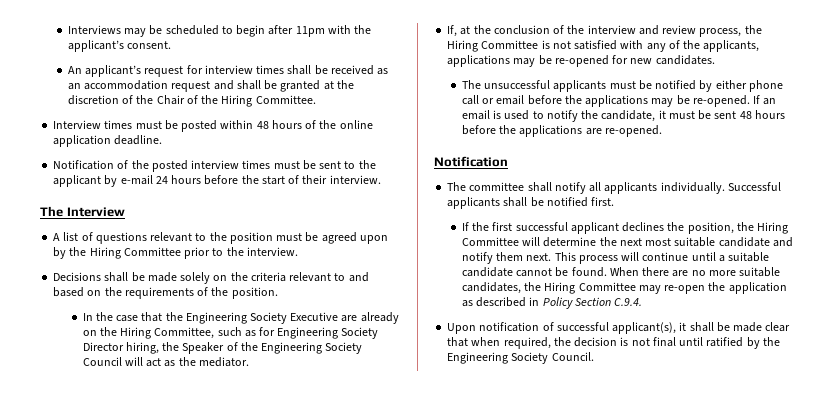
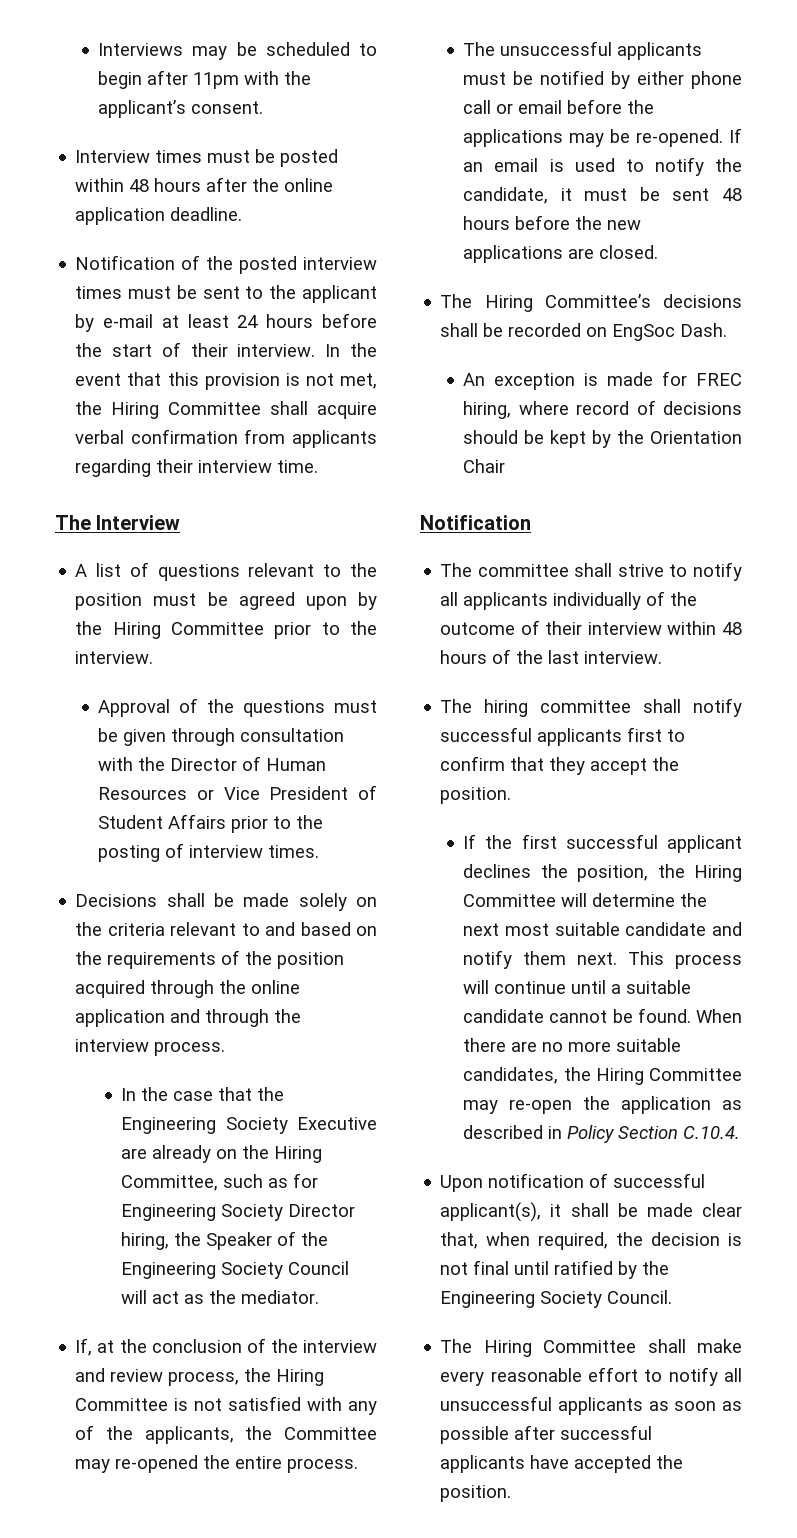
- An applicant’s request for interview times shall be received as an accommodation request and shall be granted at the discretion of the Chair of the Hiring Committee.
- Interview times must be posted within 48 hours of the online application deadline.
+ Interview times must be posted within 48 hours after the online application deadline.
- Notification of the posted interview times must be sent to the applicant by e-mail 24 hours before the start of their interview.
+ Notification of the posted interview times must be sent to the applicant by e-mail at least 24 hours before the start of their interview. In the event that this provision is not met, the Hiring Committee shall acquire verbal confirmation from applicants regarding their interview time.
+ Approval of the questions must be given through consultation with the Director of Human Resources or Vice President of Student Affairs prior to the posting of interview times.
- Decisions shall be made solely on the criteria relevant to and based on the requirements of the position.
+ Decisions shall be made solely on the criteria relevant to and based on the requirements of the position acquired through the online application and through the interview process.
- If, at the conclusion of the interview and review process, the Hiring Committee is not satisfied with any of the applicants, applications may be re-opened for new candidates.
+ If, at the conclusion of the interview and review process, the Hiring Committee is not satisfied with any of the applicants, the Committee may re-opened the entire process.
- If an email is used to notify the candidate, it must be sent 48 hours before the applications are re-opened.
+ If an email is used to notify the candidate, it must be sent 48 hours before the new applications are closed.
+ The Hiring Committee’s decisions shall be recorded on EngSoc Dash.
+ An exception is made for FREC hiring, where record of decisions should be kept by the Orientation Chair
- The committee shall notify all applicants individually. Successful applicants shall be notified first.
+ The committee shall strive to notify all applicants individually of the outcome of their interview within 48 hours of the last interview.
+ The hiring committee shall notify successful applicants first to confirm that they accept the position.
- When there are no more suitable candidates, the Hiring Committee may re-open the application as described in Policy Section C.9.4.
+ When there are no more suitable candidates, the Hiring Committee may re-open the application as described in Policy Section C.10.4.
- Upon notification of successful applicant(s), it shall be made clear that when required, the decision is not final until ratified by the Engineering Society Council.
+ Upon notification of successful applicant(s), it shall be made clear that, when required, the decision is not final until ratified by the Engineering Society Council.
+ The Hiring Committee shall make every reasonable effort to notify all unsuccessful applicants as soon as possible after successful applicants have accepted the position.

